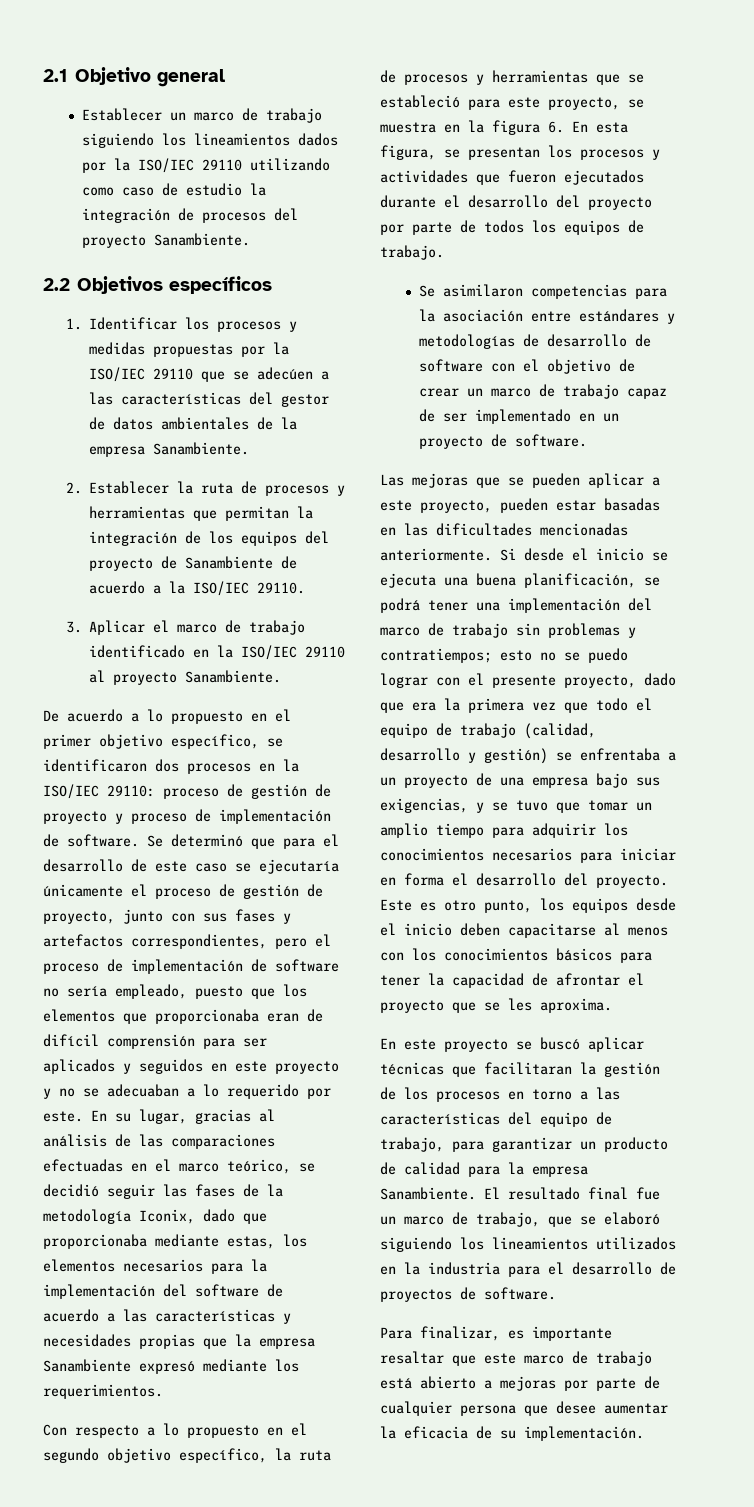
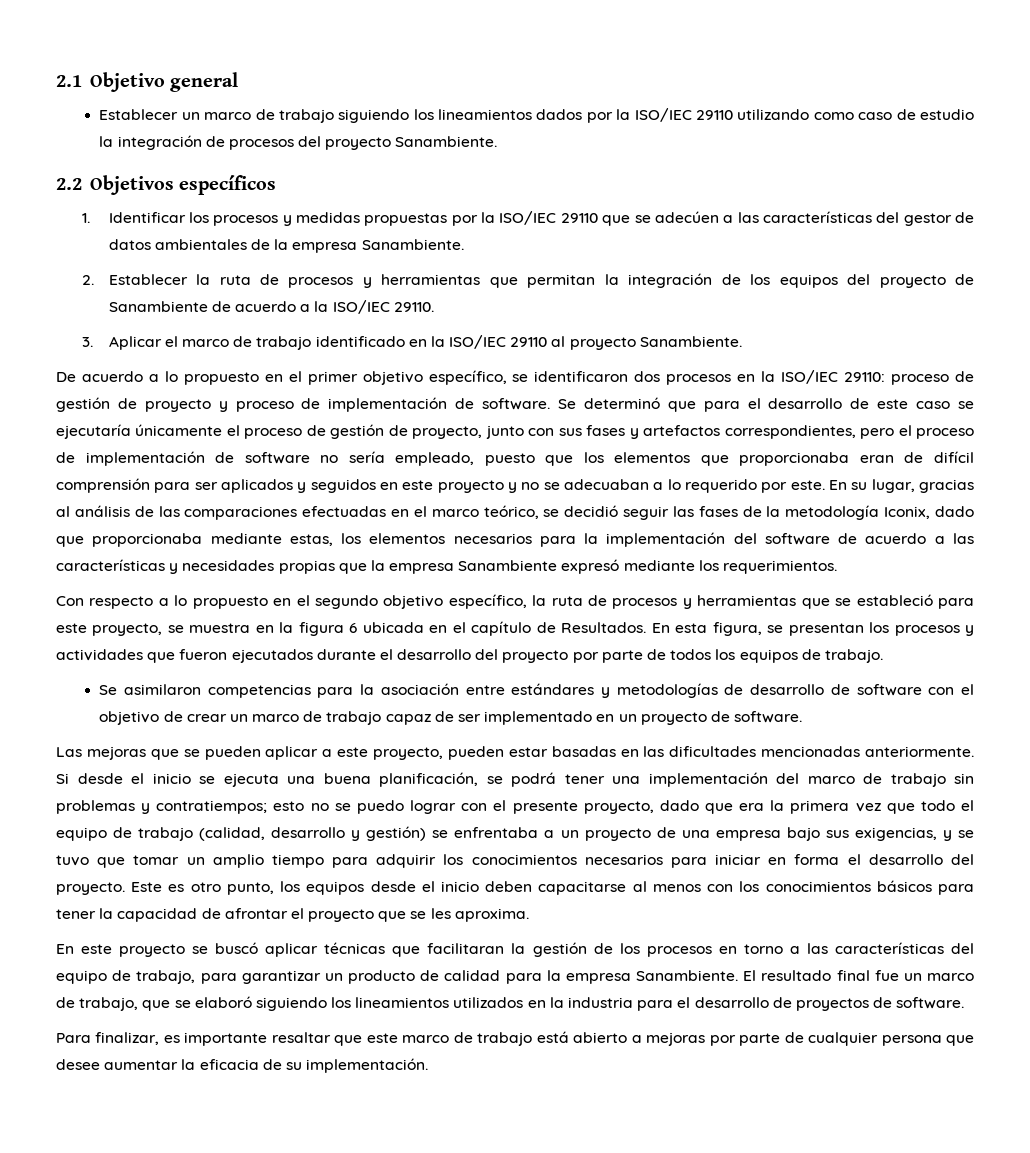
- Con respecto a lo propuesto en el segundo objetivo específico, la ruta de procesos y herramientas que se estableció para este proyecto, se muestra en la figura 6. En esta figura, se presentan los procesos y actividades que fueron ejecutados durante el desarrollo del proyecto por parte de todos los equipos de trabajo.
+ Con respecto a lo propuesto en el segundo objetivo específico, la ruta de procesos y herramientas que se estableció para este proyecto, se muestra en la figura 6 ubicada en el capítulo de Resultados. En esta figura, se presentan los procesos y actividades que fueron ejecutados durante el desarrollo del proyecto por parte de todos los equipos de trabajo.

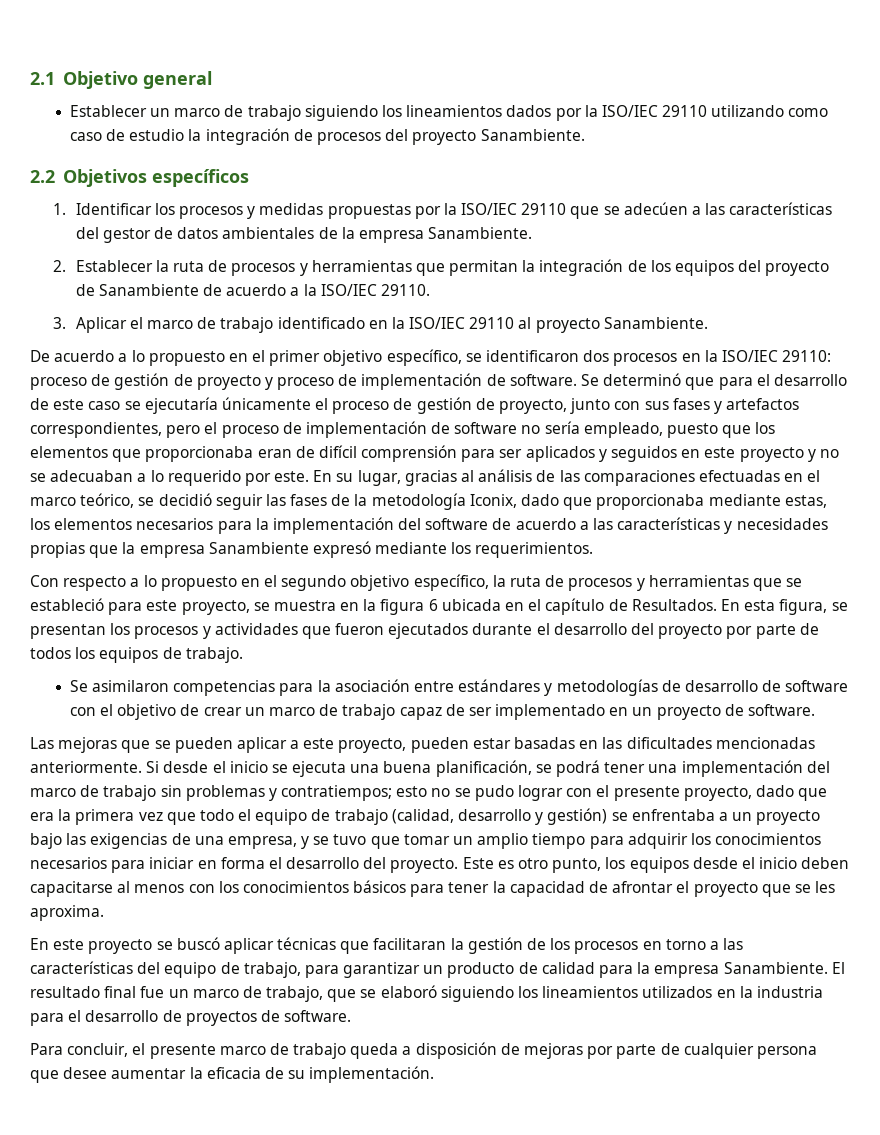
- esto no se puedo lograr con el presente proyecto, dado que era la primera vez que todo el equipo de trabajo (calidad, desarrollo y gestión) se enfrentaba a un proyecto de una empresa bajo sus exigencias, y se tuvo que tomar un amplio tiempo para adquirir los conocimientos necesarios para iniciar en forma el desarrollo del proyecto.
+ esto no se pudo lograr con el presente proyecto, dado que era la primera vez que todo el equipo de trabajo (calidad, desarrollo y gestión) se enfrentaba a un proyecto bajo las exigencias de una empresa, y se tuvo que tomar un amplio tiempo para adquirir los conocimientos necesarios para iniciar en forma el desarrollo del proyecto.
- Para finalizar, es importante resaltar que este marco de trabajo está abierto a mejoras por parte de cualquier persona que desee aumentar la eficacia de su implementación.
+ Para concluir, el presente marco de trabajo queda a disposición de mejoras por parte de cualquier persona que desee aumentar la eficacia de su implementación.

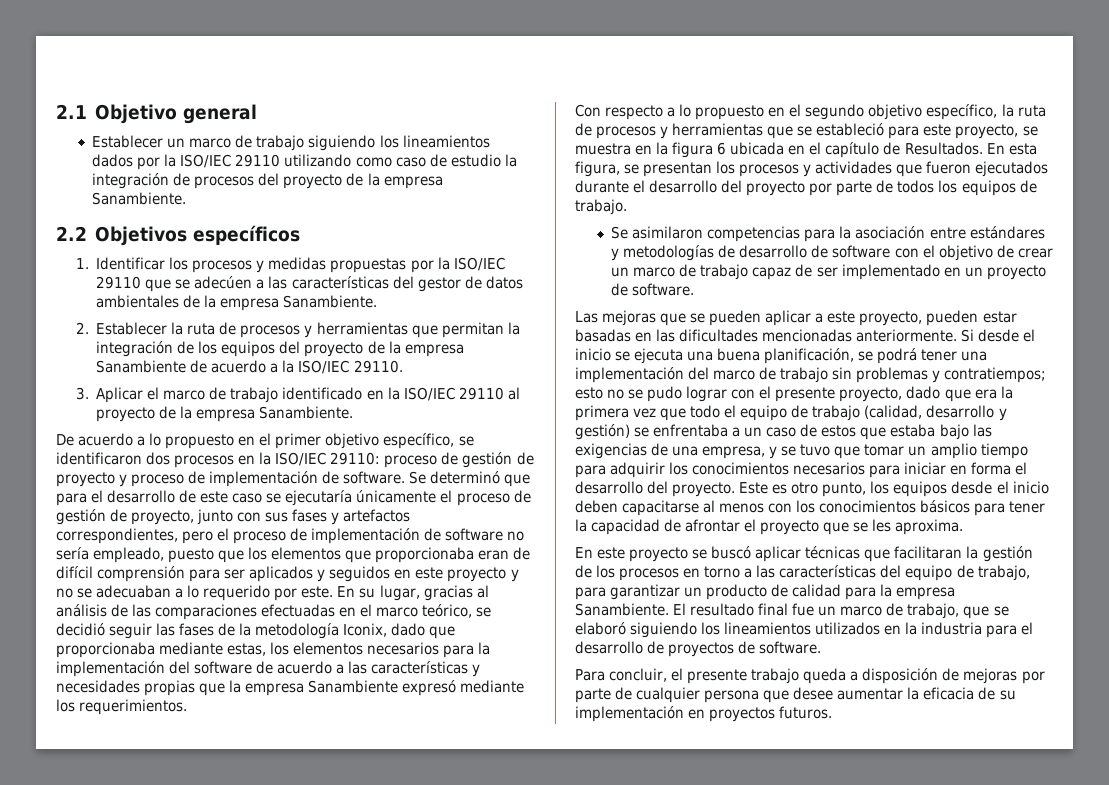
- Establecer un marco de trabajo siguiendo los lineamientos dados por la ISO/IEC 29110 utilizando como caso de estudio la integración de procesos del proyecto Sanambiente.
+ Establecer un marco de trabajo siguiendo los lineamientos dados por la ISO/IEC 29110 utilizando como caso de estudio la integración de procesos del proyecto de la empresa Sanambiente.
- 2. Establecer la ruta de procesos y herramientas que permitan la integración de los equipos del proyecto de Sanambiente de acuerdo a la ISO/IEC 29110.
+ 2. Establecer la ruta de procesos y herramientas que permitan la integración de los equipos del proyecto de la empresa Sanambiente de acuerdo a la ISO/IEC 29110.
- 3. Aplicar el marco de trabajo identificado en la ISO/IEC 29110 al proyecto Sanambiente.
+ 3. Aplicar el marco de trabajo identificado en la ISO/IEC 29110 al proyecto de la empresa Sanambiente.
- esto no se pudo lograr con el presente proyecto, dado que era la primera vez que todo el equipo de trabajo (calidad, desarrollo y gestión) se enfrentaba a un proyecto bajo las exigencias de una empresa, y se tuvo que tomar un amplio tiempo para adquirir los conocimientos necesarios para iniciar en forma el desarrollo del proyecto.
+ esto no se pudo lograr con el presente proyecto, dado que era la primera vez que todo el equipo de trabajo (calidad, desarrollo y gestión) se enfrentaba a un caso de estos que estaba bajo las exigencias de una empresa, y se tuvo que tomar un amplio tiempo para adquirir los conocimientos necesarios para iniciar en forma el desarrollo del proyecto.
- Para concluir, el presente marco de trabajo queda a disposición de mejoras por parte de cualquier persona que desee aumentar la eficacia de su implementación.
+ Para concluir, el presente trabajo queda a disposición de mejoras por parte de cualquier persona que desee aumentar la eficacia de su implementación en proyectos futuros.

